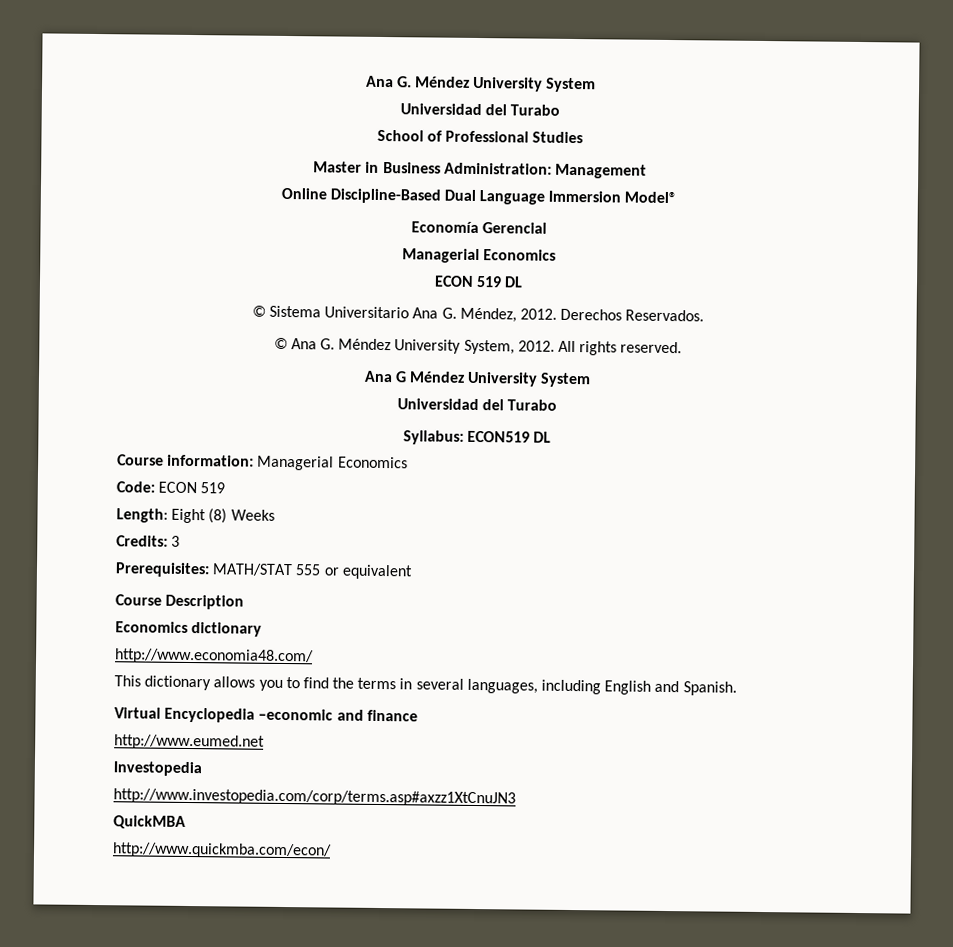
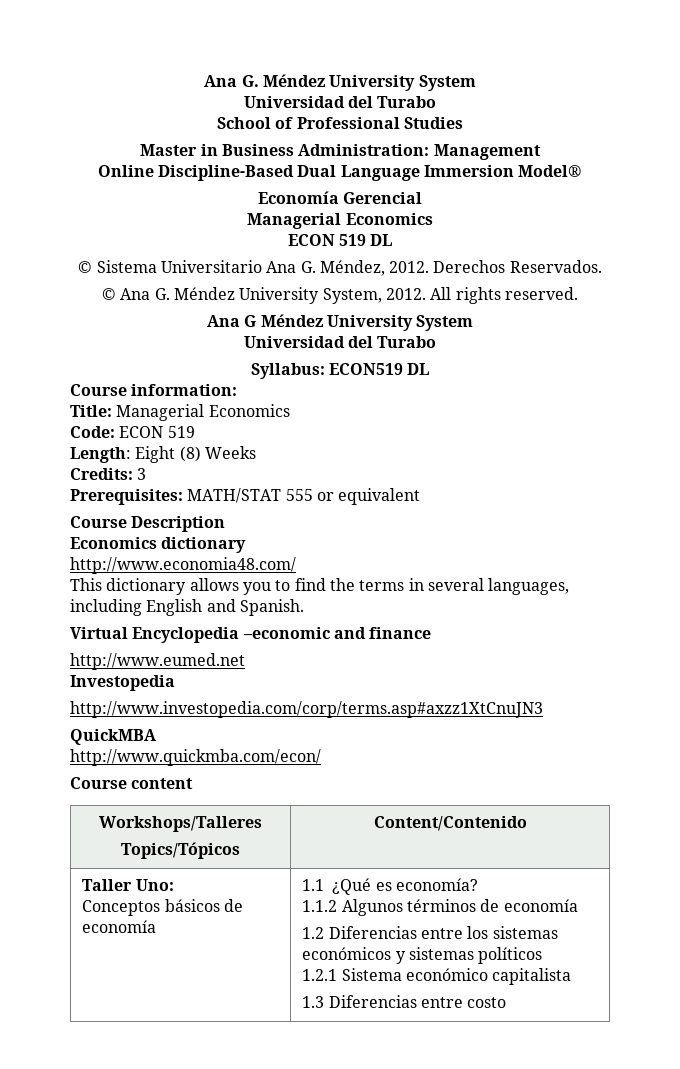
- Course information: Managerial Economics
+ Course information:
+ Title: Managerial Economics
+ Course content
+ Workshops/Talleres
+ Topics/Tópicos | Content/Contenido
+ Taller Uno:
+ Conceptos básicos de economía | 1.1 ¿Qué es economía?
+ 1.1.2 Algunos términos de economía
+ 1.2 Diferencias entre los sistemas económicos y sistemas políticos
+ 1.2.1 Sistema económico capitalista
+ 1.3 Diferencias entre costo

